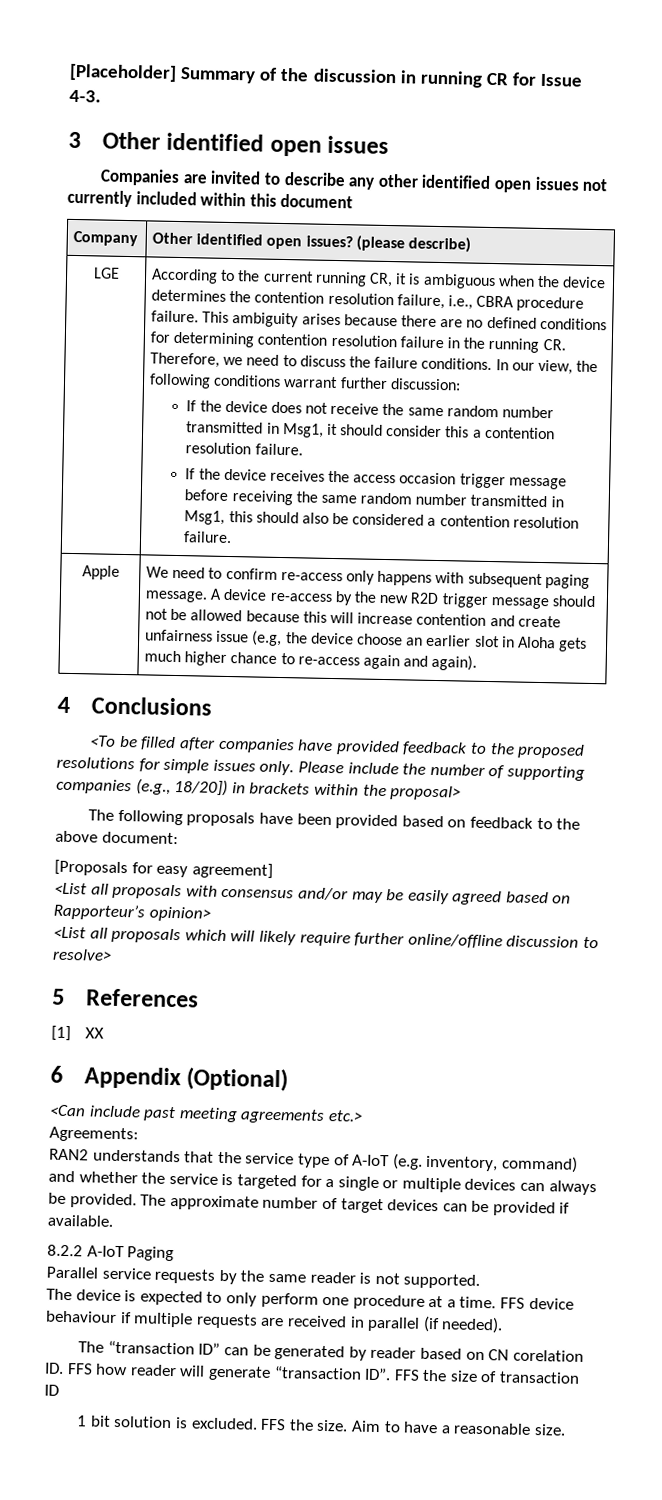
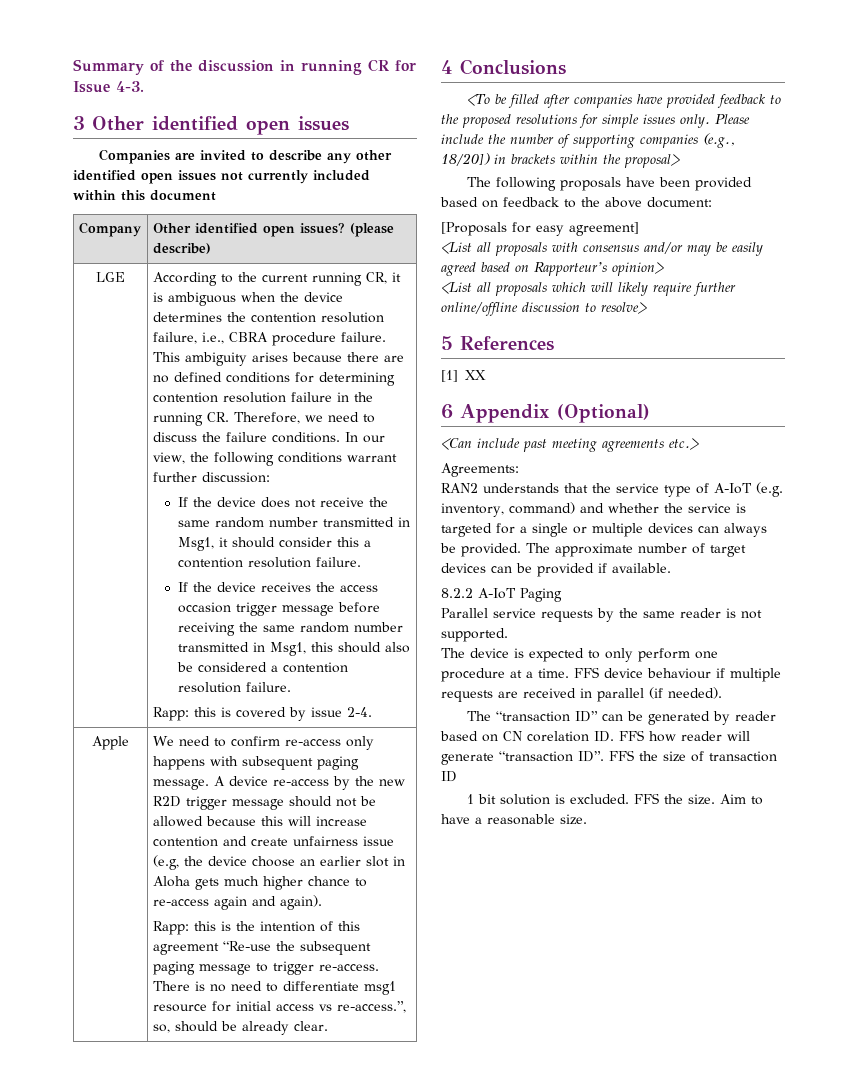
- [Placeholder] Summary of the discussion in running CR for Issue 4-3.
+ Summary of the discussion in running CR for Issue 4-3.
+ Rapp: this is covered by issue 2-4.
+ Rapp: this is the intention of this agreement “Re-use the subsequent paging message to trigger re-access. There is no need to differentiate msg1 resource for initial access vs re-access.”, so, should be already clear.

